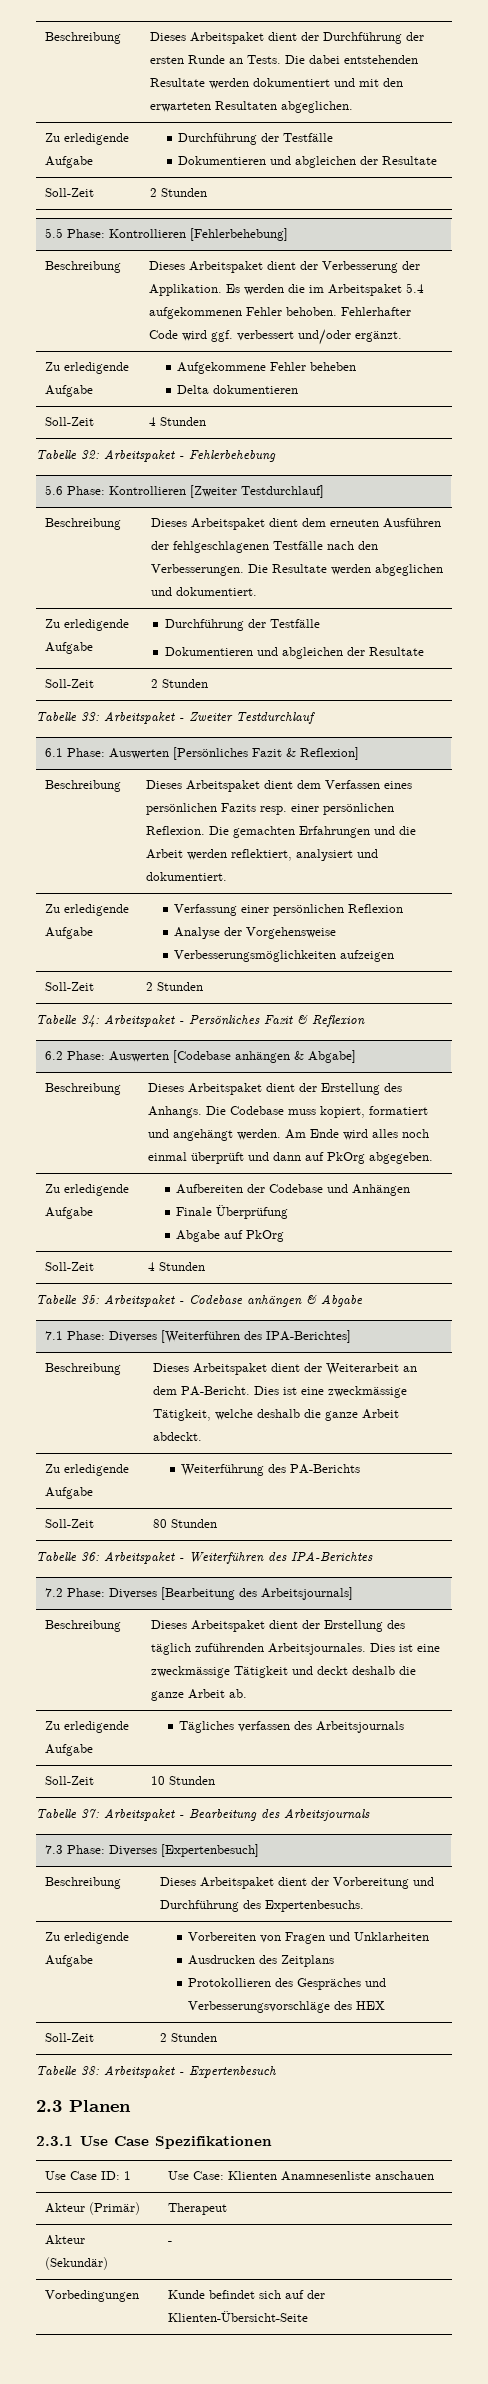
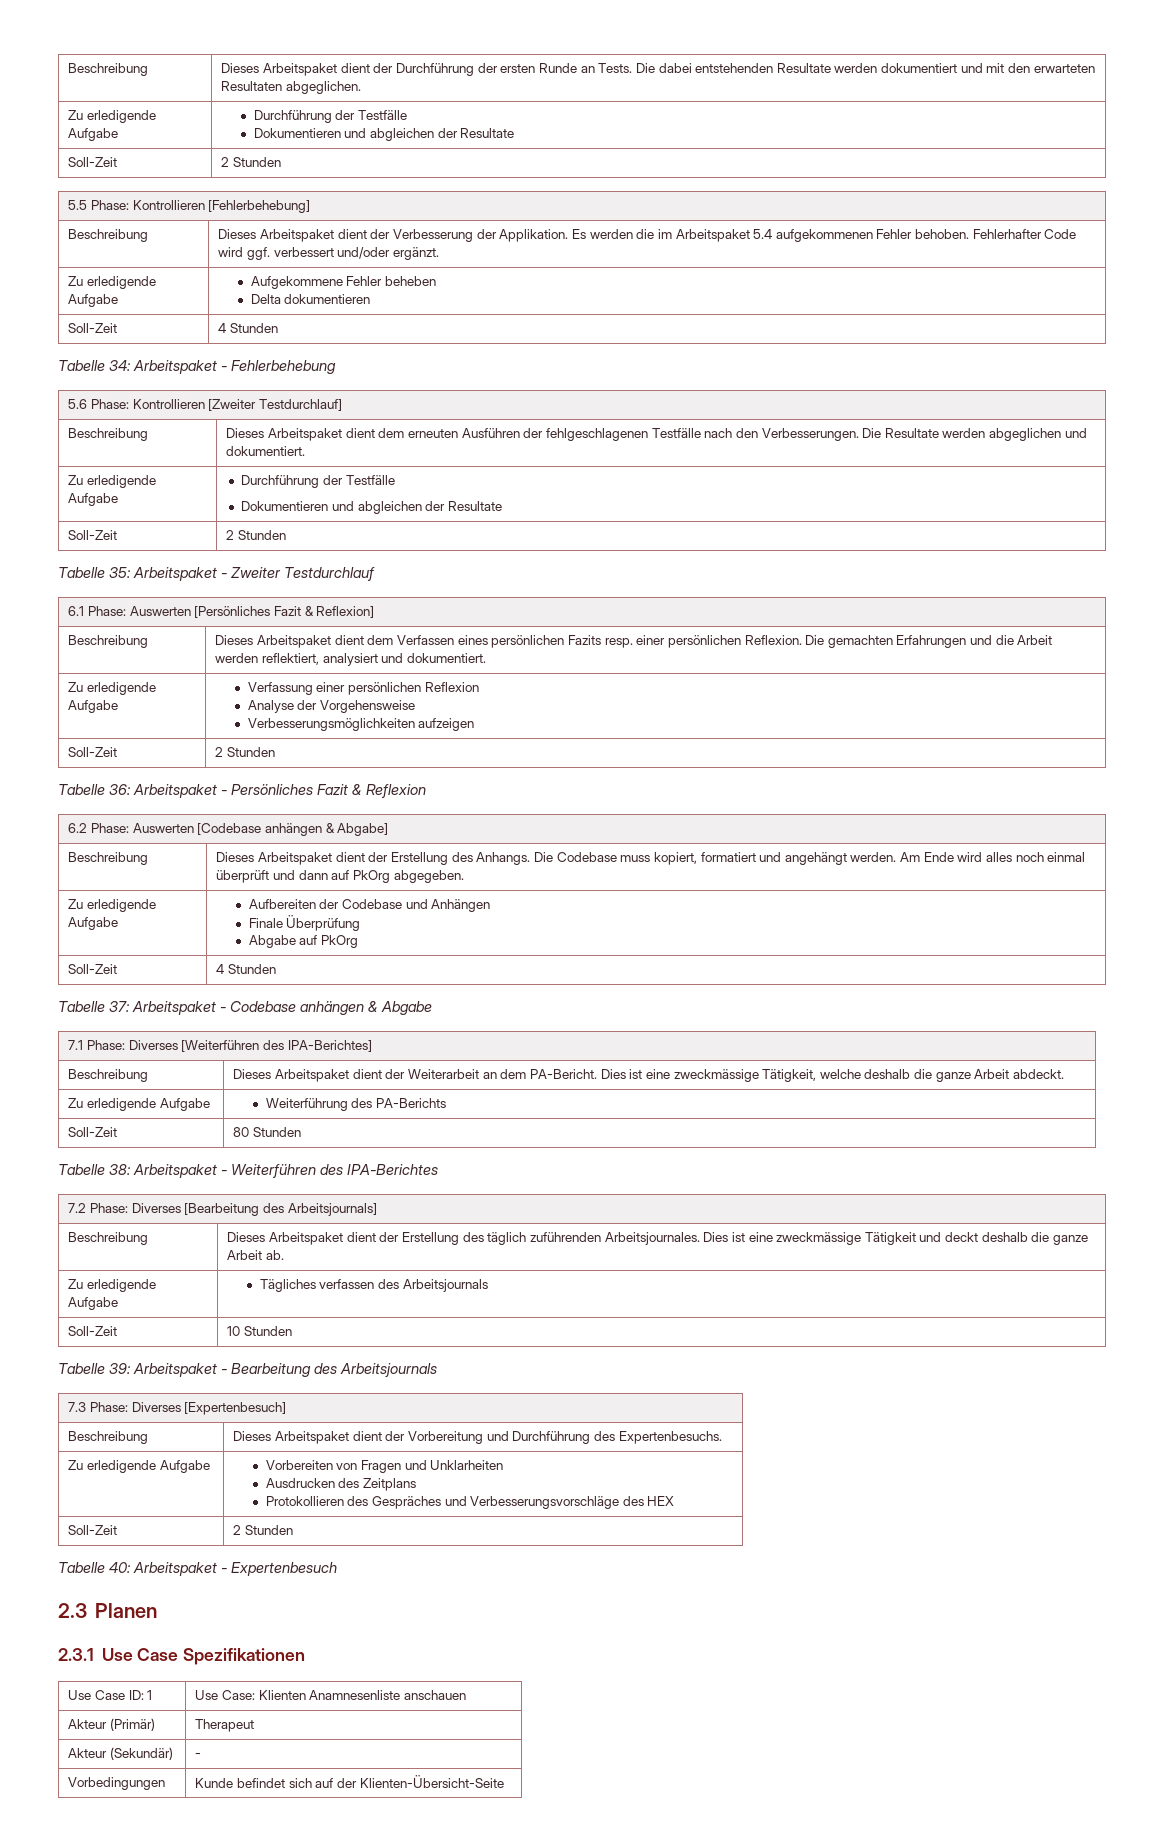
- Tabelle 32: Arbeitspaket - Fehlerbehebung
+ Tabelle 34: Arbeitspaket - Fehlerbehebung
- Tabelle 33: Arbeitspaket - Zweiter Testdurchlauf
+ Tabelle 35: Arbeitspaket - Zweiter Testdurchlauf
- Tabelle 34: Arbeitspaket - Persönliches Fazit & Reflexion
+ Tabelle 36: Arbeitspaket - Persönliches Fazit & Reflexion
- Tabelle 35: Arbeitspaket - Codebase anhängen & Abgabe
+ Tabelle 37: Arbeitspaket - Codebase anhängen & Abgabe
- Tabelle 36: Arbeitspaket - Weiterführen des IPA-Berichtes
+ Tabelle 38: Arbeitspaket - Weiterführen des IPA-Berichtes
- Tabelle 37: Arbeitspaket - Bearbeitung des Arbeitsjournals
+ Tabelle 39: Arbeitspaket - Bearbeitung des Arbeitsjournals
- Tabelle 38: Arbeitspaket - Expertenbesuch
+ Tabelle 40: Arbeitspaket - Expertenbesuch

